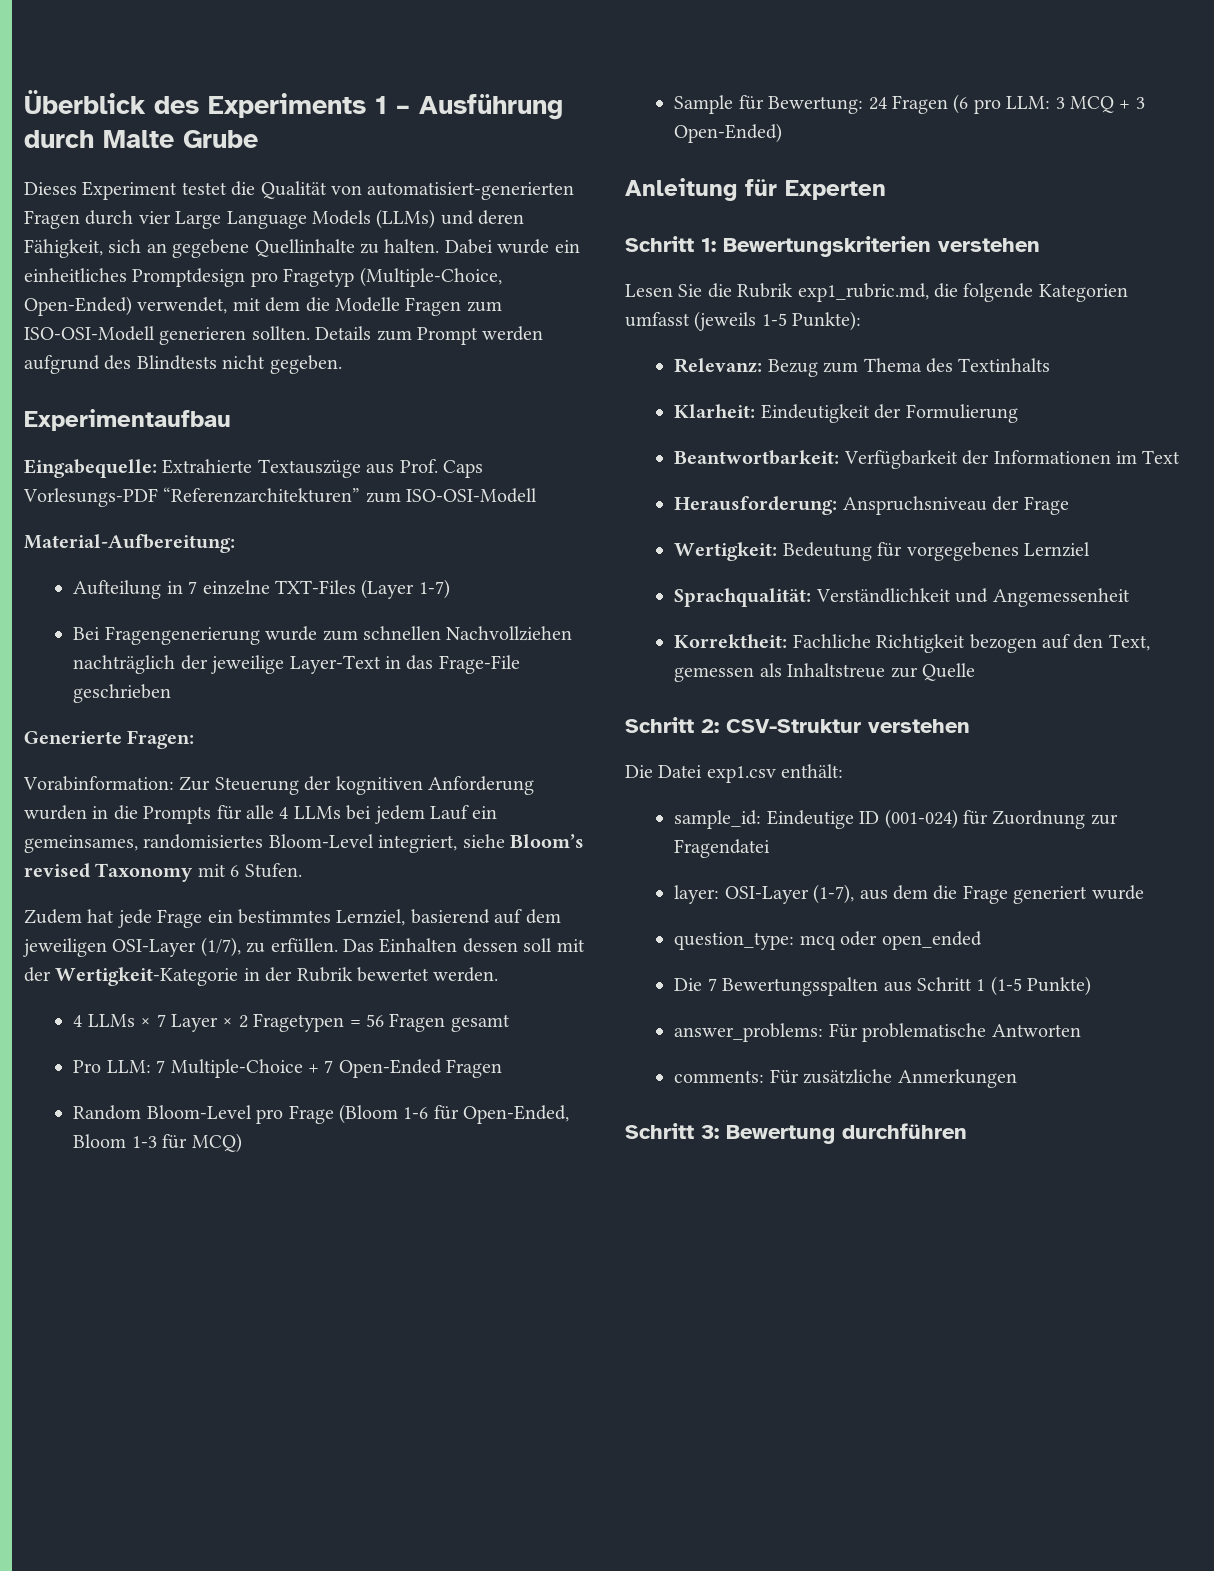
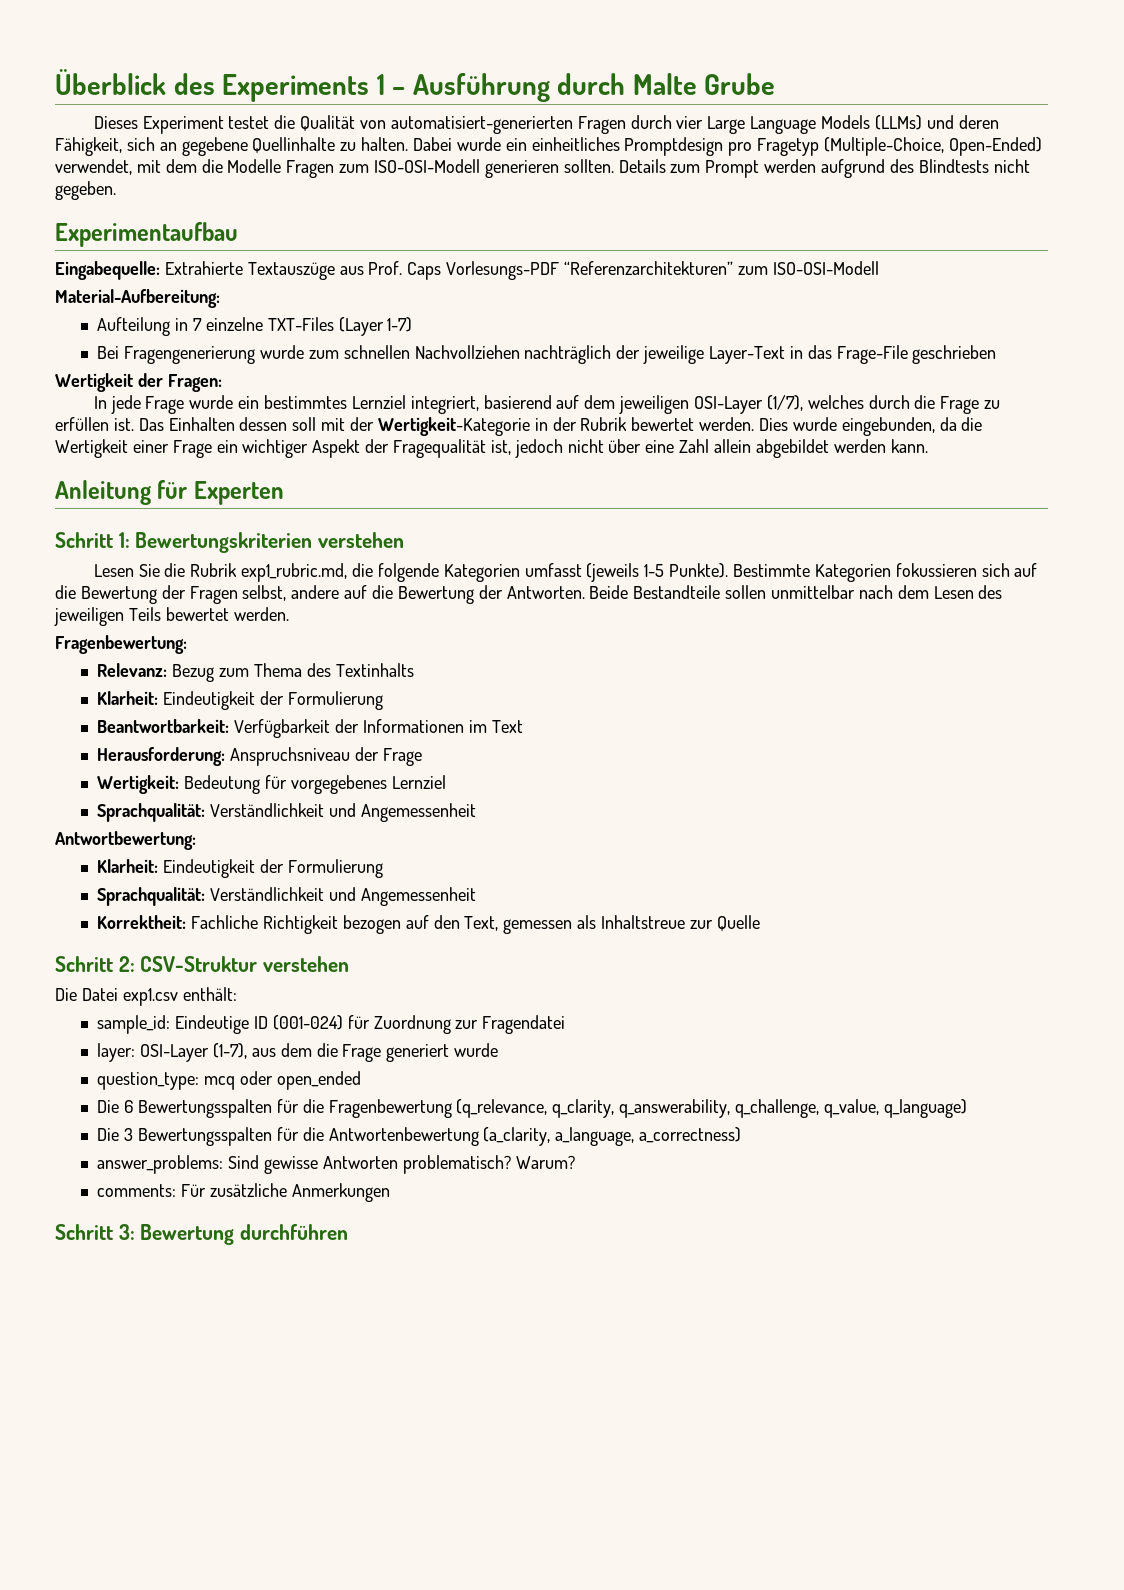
- Generierte Fragen:
+ Wertigkeit der Fragen:
- Vorabinformation: Zur Steuerung der kognitiven Anforderung wurden in die Prompts für alle 4 LLMs bei jedem Lauf ein gemeinsames, randomisiertes Bloom-Level integriert, siehe Bloom’s revised Taxonomy mit 6 Stufen.
- Zudem hat jede Frage ein bestimmtes Lernziel, basierend auf dem jeweiligen OSI-Layer (1/7), zu erfüllen.
+ In jede Frage wurde ein bestimmtes Lernziel integriert, basierend auf dem jeweiligen OSI-Layer (1/7), welches durch die Frage zu erfüllen ist.
- Das Einhalten dessen soll mit der Wertigkeit-Kategorie in der Rubrik bewertet werden.
- 4 LLMs × 7 Layer × 2 Fragetypen = 56 Fragen gesamt
- Pro LLM: 7 Multiple-Choice + 7 Open-Ended Fragen
- Random Bloom-Level pro Frage (Bloom 1-6 für Open-Ended, Bloom 1-3 für MCQ)
- Sample für Bewertung: 24 Fragen (6 pro LLM: 3 MCQ + 3 Open-Ended)
+ Das Einhalten dessen soll mit der Wertigkeit-Kategorie in der Rubrik bewertet werden. Dies wurde eingebunden, da die Wertigkeit einer Frage ein wichtiger Aspekt der Fragequalität ist, jedoch nicht über eine Zahl allein abgebildet werden kann.
- Lesen Sie die Rubrik exp1_rubric.md, die folgende Kategorien umfasst (jeweils 1-5 Punkte):
+ Lesen Sie die Rubrik exp1_rubric.md, die folgende Kategorien umfasst (jeweils 1-5 Punkte). Bestimmte Kategorien fokussieren sich auf die Bewertung der Fragen selbst, andere auf die Bewertung der Antworten. Beide Bestandteile sollen unmittelbar nach dem Lesen des jeweiligen Teils bewertet werden.
+ Fragenbewertung:
+ Antwortbewertung:
+ Klarheit: Eindeutigkeit der Formulierung
+ Sprachqualität: Verständlichkeit und Angemessenheit
- Die 7 Bewertungsspalten aus Schritt 1 (1-5 Punkte)
+ Die 6 Bewertungsspalten für die Fragenbewertung (q_relevance, q_clarity, q_answerability, q_challenge, q_value, q_language)
+ Die 3 Bewertungsspalten für die Antwortenbewertung (a_clarity, a_language, a_correctness)
- answer_problems: Für problematische Antworten
+ answer_problems: Sind gewisse Antworten problematisch? Warum?

